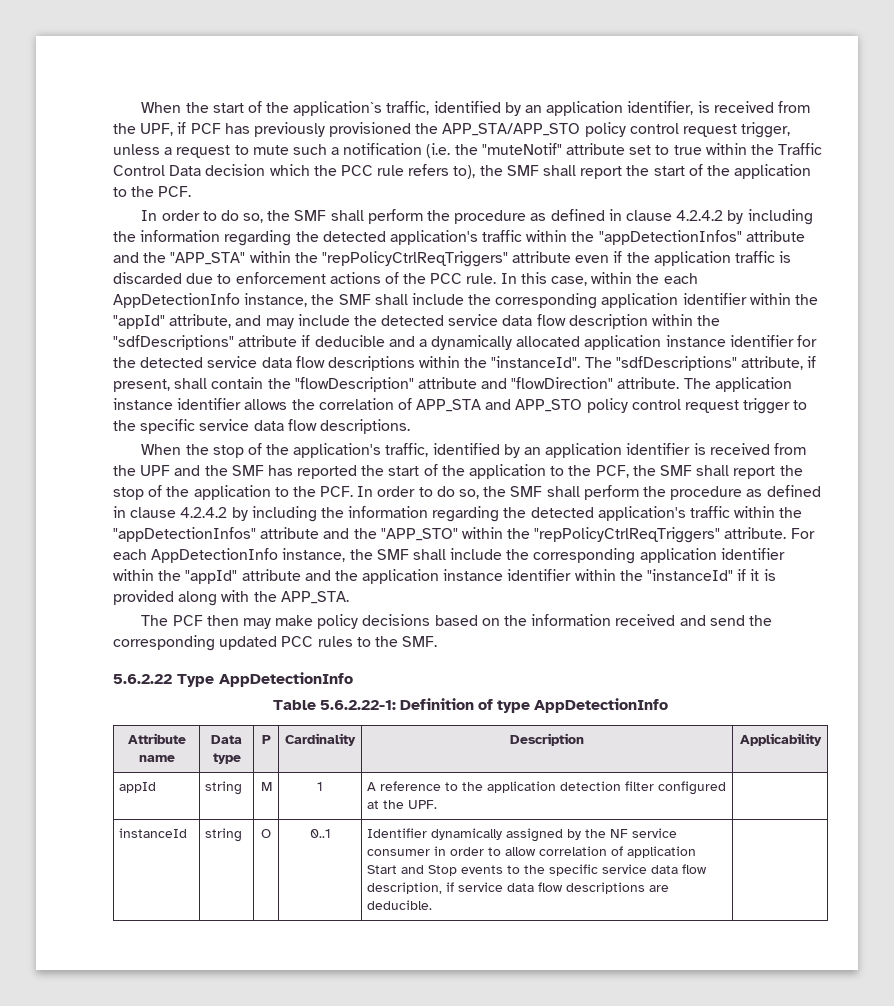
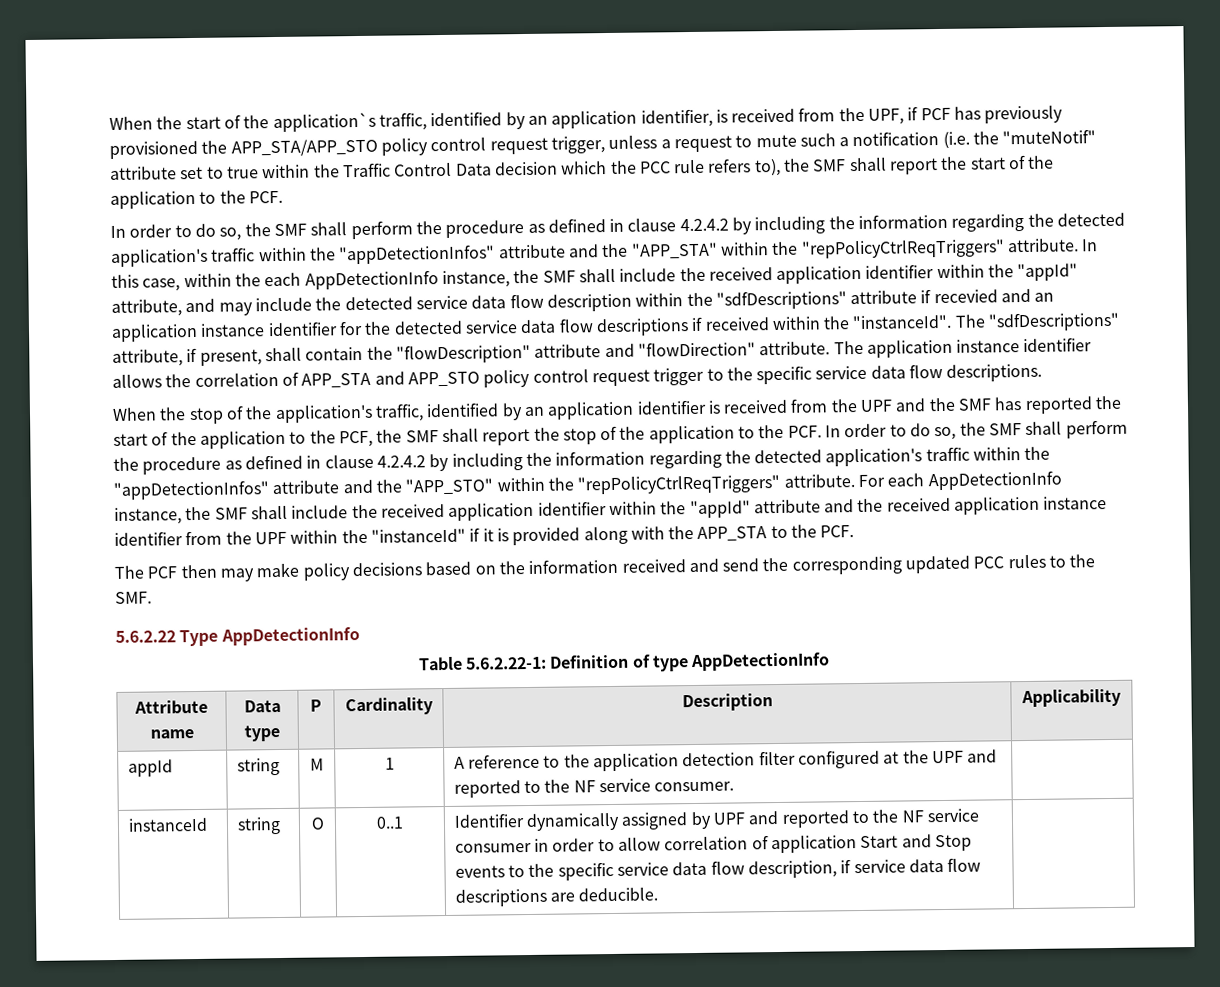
- In order to do so, the SMF shall perform the procedure as defined in clause 4.2.4.2 by including the information regarding the detected application's traffic within the "appDetectionInfos" attribute and the "APP_STA" within the "repPolicyCtrlReqTriggers" attribute even if the application traffic is discarded due to enforcement actions of the PCC rule.
+ In order to do so, the SMF shall perform the procedure as defined in clause 4.2.4.2 by including the information regarding the detected application's traffic within the "appDetectionInfos" attribute and the "APP_STA" within the "repPolicyCtrlReqTriggers" attribute.
- In this case, within the each AppDetectionInfo instance, the SMF shall include the corresponding application identifier within the "appId" attribute, and may include the detected service data flow description within the "sdfDescriptions" attribute if deducible and a dynamically allocated application instance identifier for the detected service data flow descriptions within the "instanceId".
+ In this case, within the each AppDetectionInfo instance, the SMF shall include the received application identifier within the "appId" attribute, and may include the detected service data flow description within the "sdfDescriptions" attribute if recevied and an application instance identifier for the detected service data flow descriptions if received within the "instanceId".
- For each AppDetectionInfo instance, the SMF shall include the corresponding application identifier within the "appId" attribute and the application instance identifier within the "instanceId" if it is provided along with the APP_STA.
+ For each AppDetectionInfo instance, the SMF shall include the received application identifier within the "appId" attribute and the received application instance identifier from the UPF within the "instanceId" if it is provided along with the APP_STA to the PCF.
- appId | string | M | 1 | A reference to the application detection filter configured at the UPF. |
+ appId | string | M | 1 | A reference to the application detection filter configured at the UPF and reported to the NF service consumer. |
- Identifier dynamically assigned by the NF service consumer in order to allow correlation of application Start and Stop events to the specific service data flow description, if service data flow descriptions are deducible.
+ Identifier dynamically assigned by UPF and reported to the NF service consumer in order to allow correlation of application Start and Stop events to the specific service data flow description, if service data flow descriptions are deducible.

